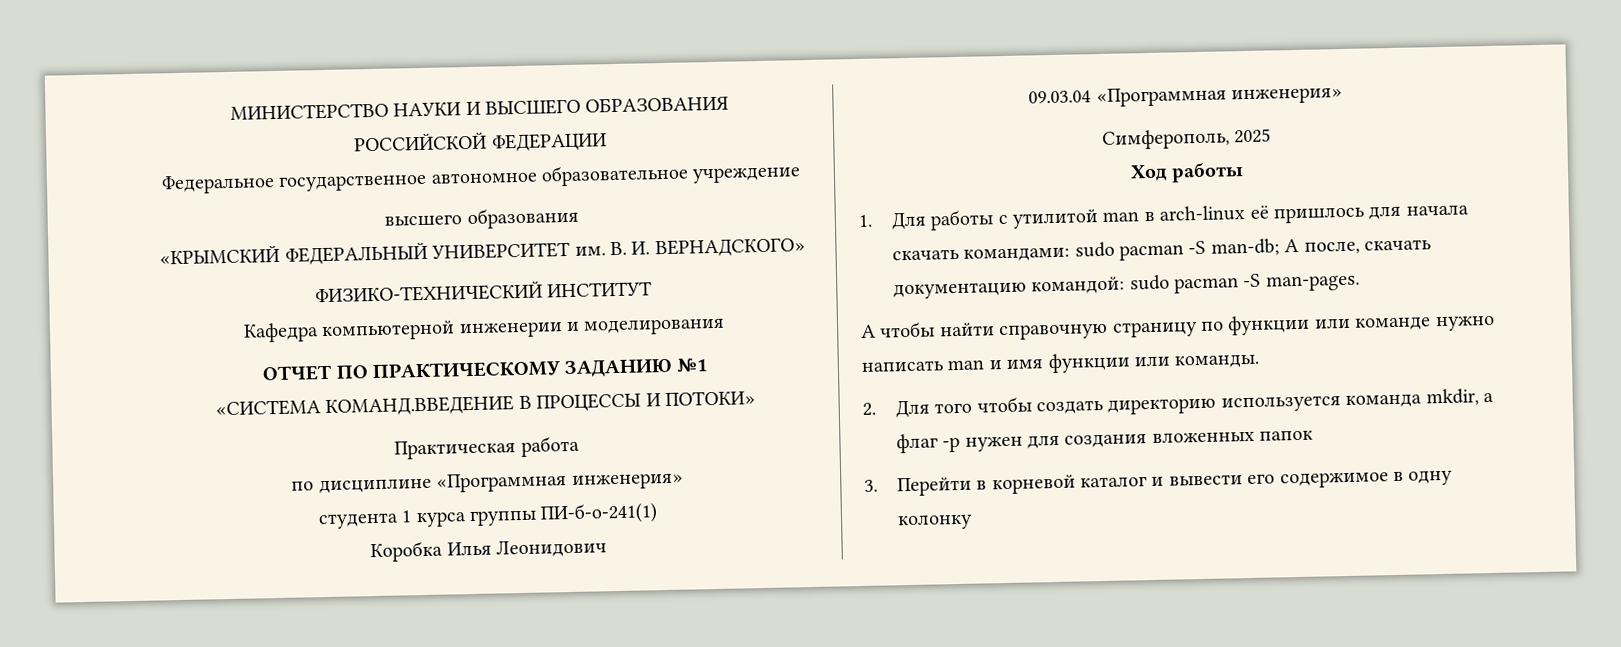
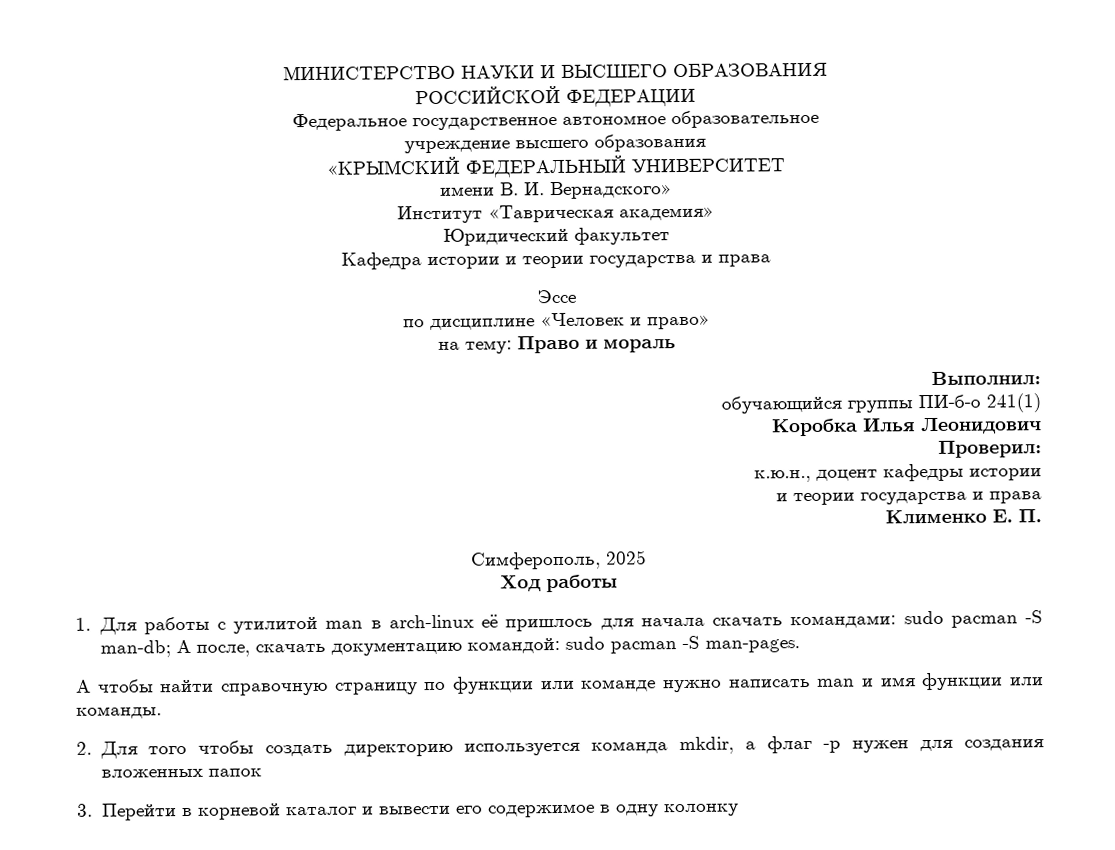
- Федеральное государственное автономное образовательное учреждение
- высшего образования
+ Федеральное государственное автономное образовательное
+ учреждение высшего образования
- «КРЫМСКИЙ ФЕДЕРАЛЬНЫЙ УНИВЕРСИТЕТ им. В. И. ВЕРНАДСКОГО»
- ФИЗИКО-ТЕХНИЧЕСКИЙ ИНСТИТУТ
- Кафедра компьютерной инженерии и моделирования
- ОТЧЕТ ПО ПРАКТИЧЕСКОМУ ЗАДАНИЮ №1
- «СИСТЕМА КОМАНД.ВВЕДЕНИЕ В ПРОЦЕССЫ И ПОТОКИ»
- Практическая работа
- по дисциплине «Программная инженерия»
- студента 1 курса группы ПИ-б-о-241(1)
+ «КРЫМСКИЙ ФЕДЕРАЛЬНЫЙ УНИВЕРСИТЕТ
+ имени В. И. Вернадского»
+ Институт «Таврическая академия»
+ Юридический факультет
+ Кафедра истории и теории государства и права
+ Эссе
+ по дисциплине «Человек и право»
+ на тему: Право и мораль
+ Выполнил:
+ обучающийся группы ПИ-б-о 241(1)
  Коробка Илья Леонидович
- 09.03.04 «Программная инженерия»
+ Проверил:
+ к.ю.н., доцент кафедры истории
+ и теории государства и права
+ Клименко Е. П.

